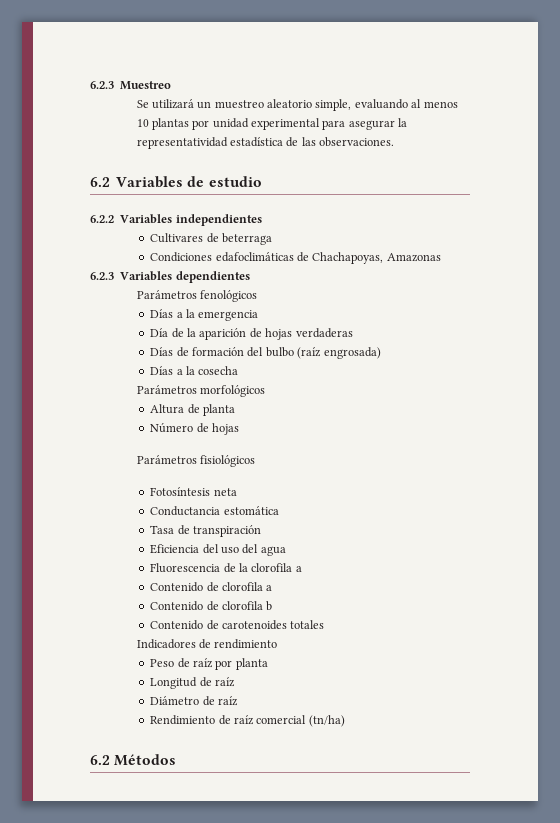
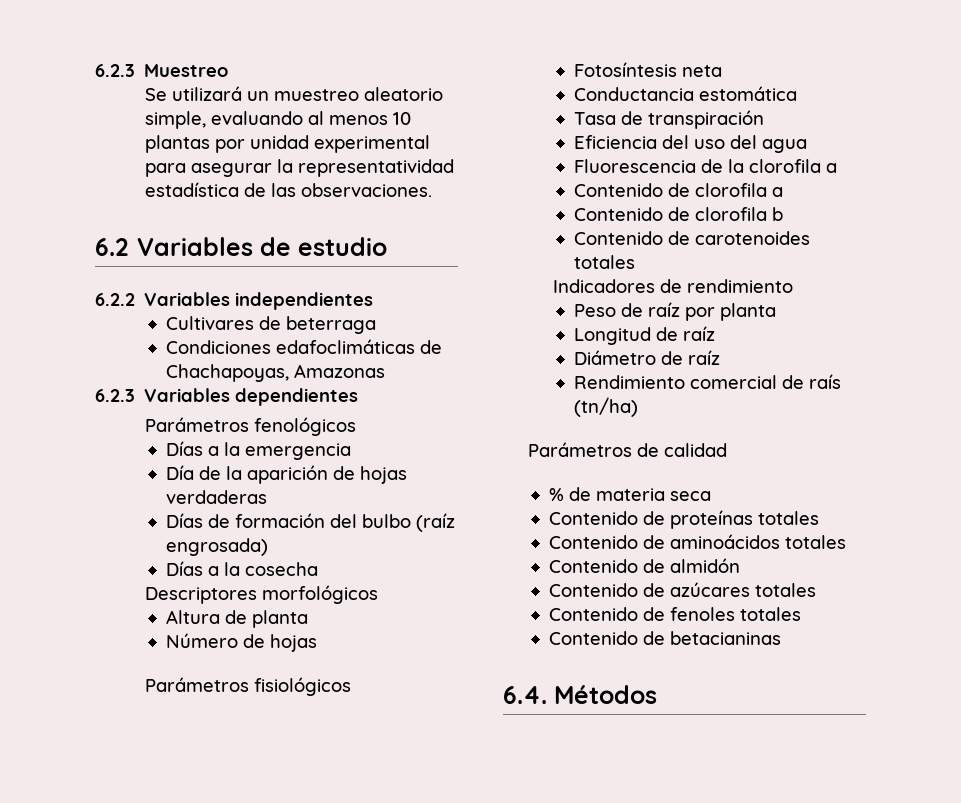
- Parámetros morfológicos
+ Descriptores morfológicos
- Rendimiento de raíz comercial (tn/ha)
- 6.2 Métodos
+ Rendimiento comercial de raís (tn/ha)
+ Parámetros de calidad
+ % de materia seca
+ Contenido de proteínas totales
+ Contenido de aminoácidos totales
+ Contenido de almidón
+ Contenido de azúcares totales
+ Contenido de fenoles totales
+ Contenido de betacianinas
+ 6.4. Métodos

